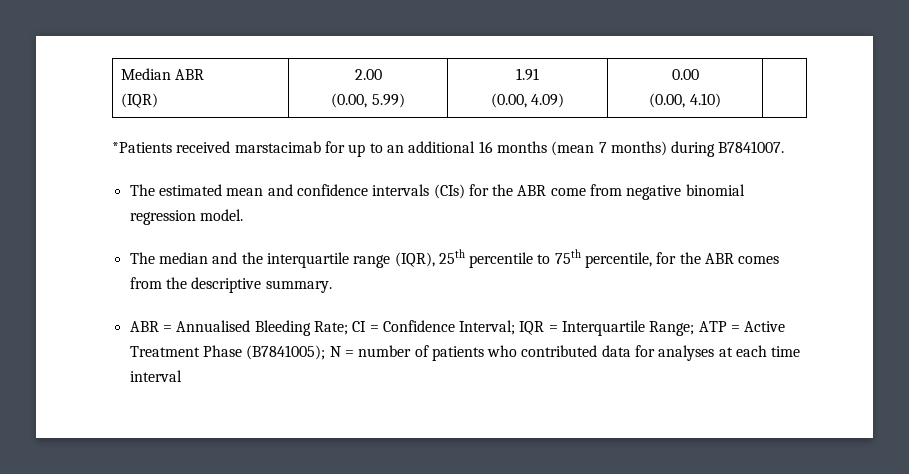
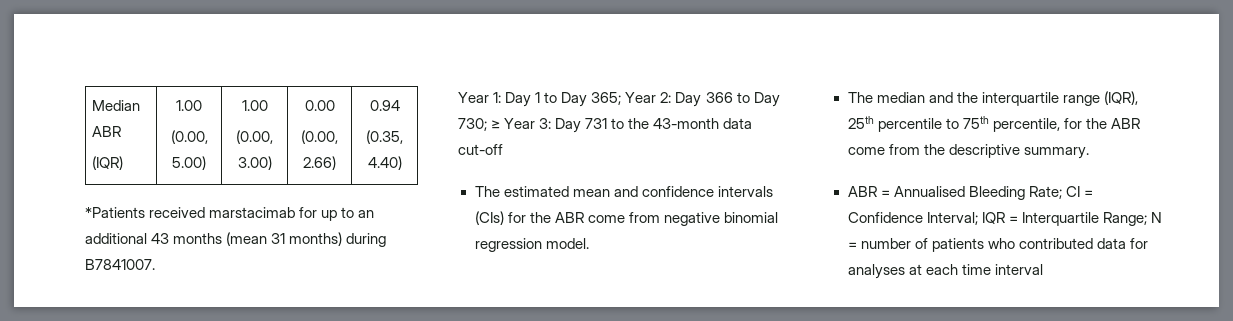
  Median ABR
- (IQR) | 2.00
- (0.00, 5.99) | 1.91
- (0.00, 4.09) | 0.00
- (0.00, 4.10) |
+ (IQR) | 1.00
+ (0.00, 5.00) | 1.00
+ (0.00, 3.00) | 0.00
+ (0.00, 2.66) | 0.94
+ (0.35, 4.40)
- *Patients received marstacimab for up to an additional 16 months (mean 7 months) during B7841007.
+ *Patients received marstacimab for up to an additional 43 months (mean 31 months) during B7841007.
+ Year 1: Day 1 to Day 365; Year 2: Day 366 to Day 730; ≥ Year 3: Day 731 to the 43-month data cut-off
- The median and the interquartile range (IQR), 25th percentile to 75th percentile, for the ABR comes from the descriptive summary.
+ The median and the interquartile range (IQR), 25th percentile to 75th percentile, for the ABR come from the descriptive summary.
- ABR = Annualised Bleeding Rate; CI = Confidence Interval; IQR = Interquartile Range; ATP = Active Treatment Phase (B7841005); N = number of patients who contributed data for analyses at each time interval
+ ABR = Annualised Bleeding Rate; CI = Confidence Interval; IQR = Interquartile Range; N = number of patients who contributed data for analyses at each time interval

